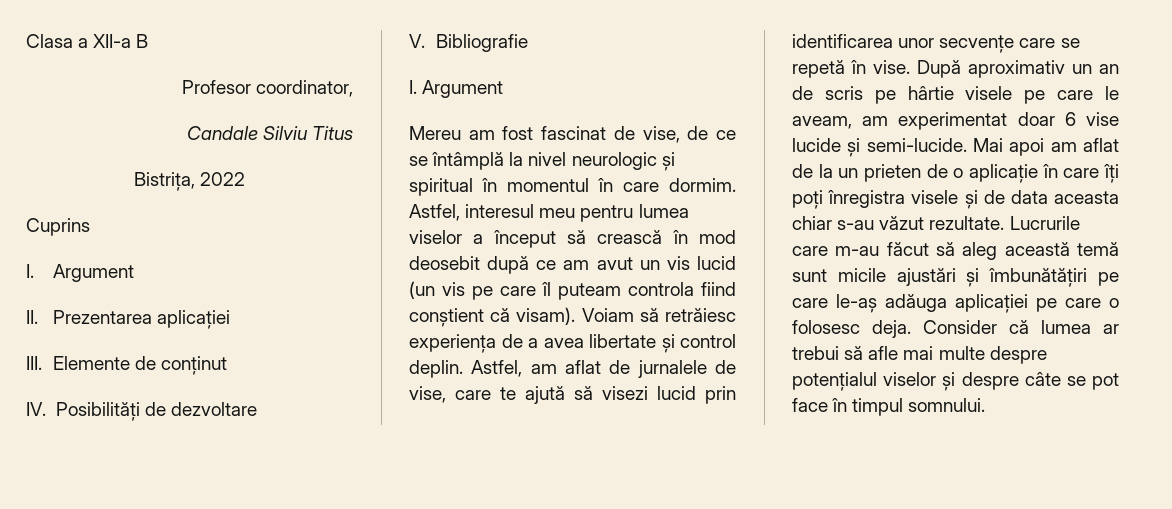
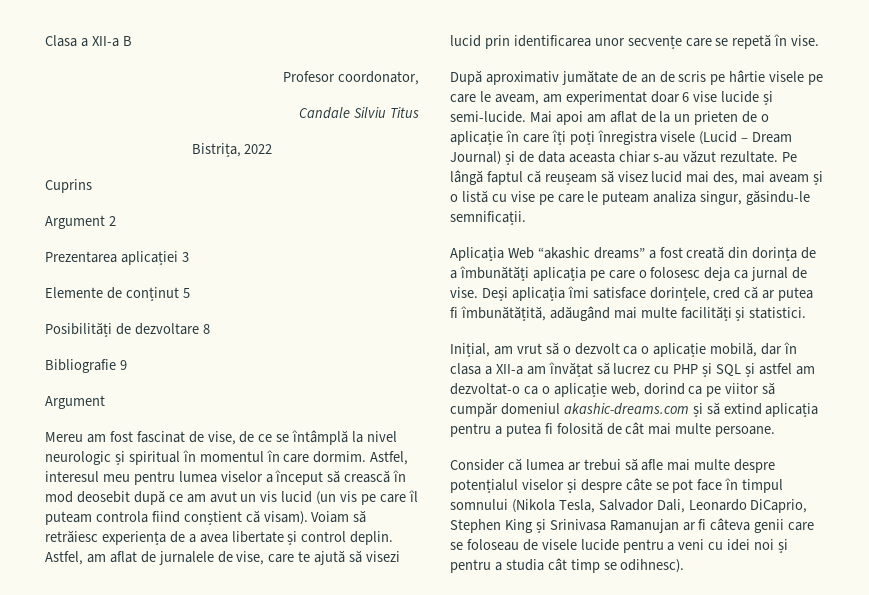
- Profesor coordinator,
+ Profesor coordonator,
  Cuprins
- I. Argument
- II. Prezentarea aplicației
- III. Elemente de conținut
- IV. Posibilități de dezvoltare
- V. Bibliografie
- I. Argument
+ Argument 2
+ Prezentarea aplicației 3
+ Elemente de conținut 5
+ Posibilități de dezvoltare 8
+ Bibliografie 9
+ Argument
- Astfel, am aflat de jurnalele de vise, care te ajută să visezi lucid prin identificarea unor secvențe care se repetă în vise. După aproximativ un an de scris pe hârtie visele pe care le aveam, am experimentat doar 6 vise lucide și semi-lucide.
+ Astfel, am aflat de jurnalele de vise, care te ajută să visezi lucid prin identificarea unor secvențe care se repetă în vise.
+ După aproximativ jumătate de an de scris pe hârtie visele pe care le aveam, am experimentat doar 6 vise lucide și semi-lucide.
- Mai apoi am aflat de la un prieten de o aplicație în care îți poți înregistra visele și de data aceasta chiar s-au văzut rezultate.
+ Mai apoi am aflat de la un prieten de o aplicație în care îți poți înregistra visele (Lucid – Dream Journal) și de data aceasta chiar s-au văzut rezultate.
- Lucrurile care m-au făcut să aleg această temă sunt micile ajustări și îmbunătățiri pe care le-aș adăuga aplicației pe care o folosesc deja. Consider că lumea ar trebui să afle mai multe despre potențialul viselor și despre câte se pot face în timpul somnului.
+ Pe lângă faptul că reușeam să visez lucid mai des, mai aveam și o listă cu vise pe care le puteam analiza singur, găsindu-le semnificații.
+ Aplicația Web “akashic dreams” a fost creată din dorința de a îmbunătăți aplicația pe care o folosesc deja ca jurnal de vise. Deși aplicația îmi satisface dorințele, cred că ar putea fi îmbunătățită, adăugând mai multe facilități și statistici.
+ Inițial, am vrut să o dezvolt ca o aplicație mobilă, dar în clasa a XII-a am învățat să lucrez cu PHP și SQL și astfel am dezvoltat-o ca o aplicație web, dorind ca pe viitor să cumpăr domeniul akashic-dreams.com și să extind aplicația pentru a putea fi folosită de cât mai multe persoane.
+ Consider că lumea ar trebui să afle mai multe despre potențialul viselor și despre câte se pot face în timpul somnului (Nikola Tesla, Salvador Dali, Leonardo DiCaprio, Stephen King și Srinivasa Ramanujan ar fi câteva genii care se foloseau de visele lucide pentru a veni cu idei noi și pentru a studia cât timp se odihnesc).

